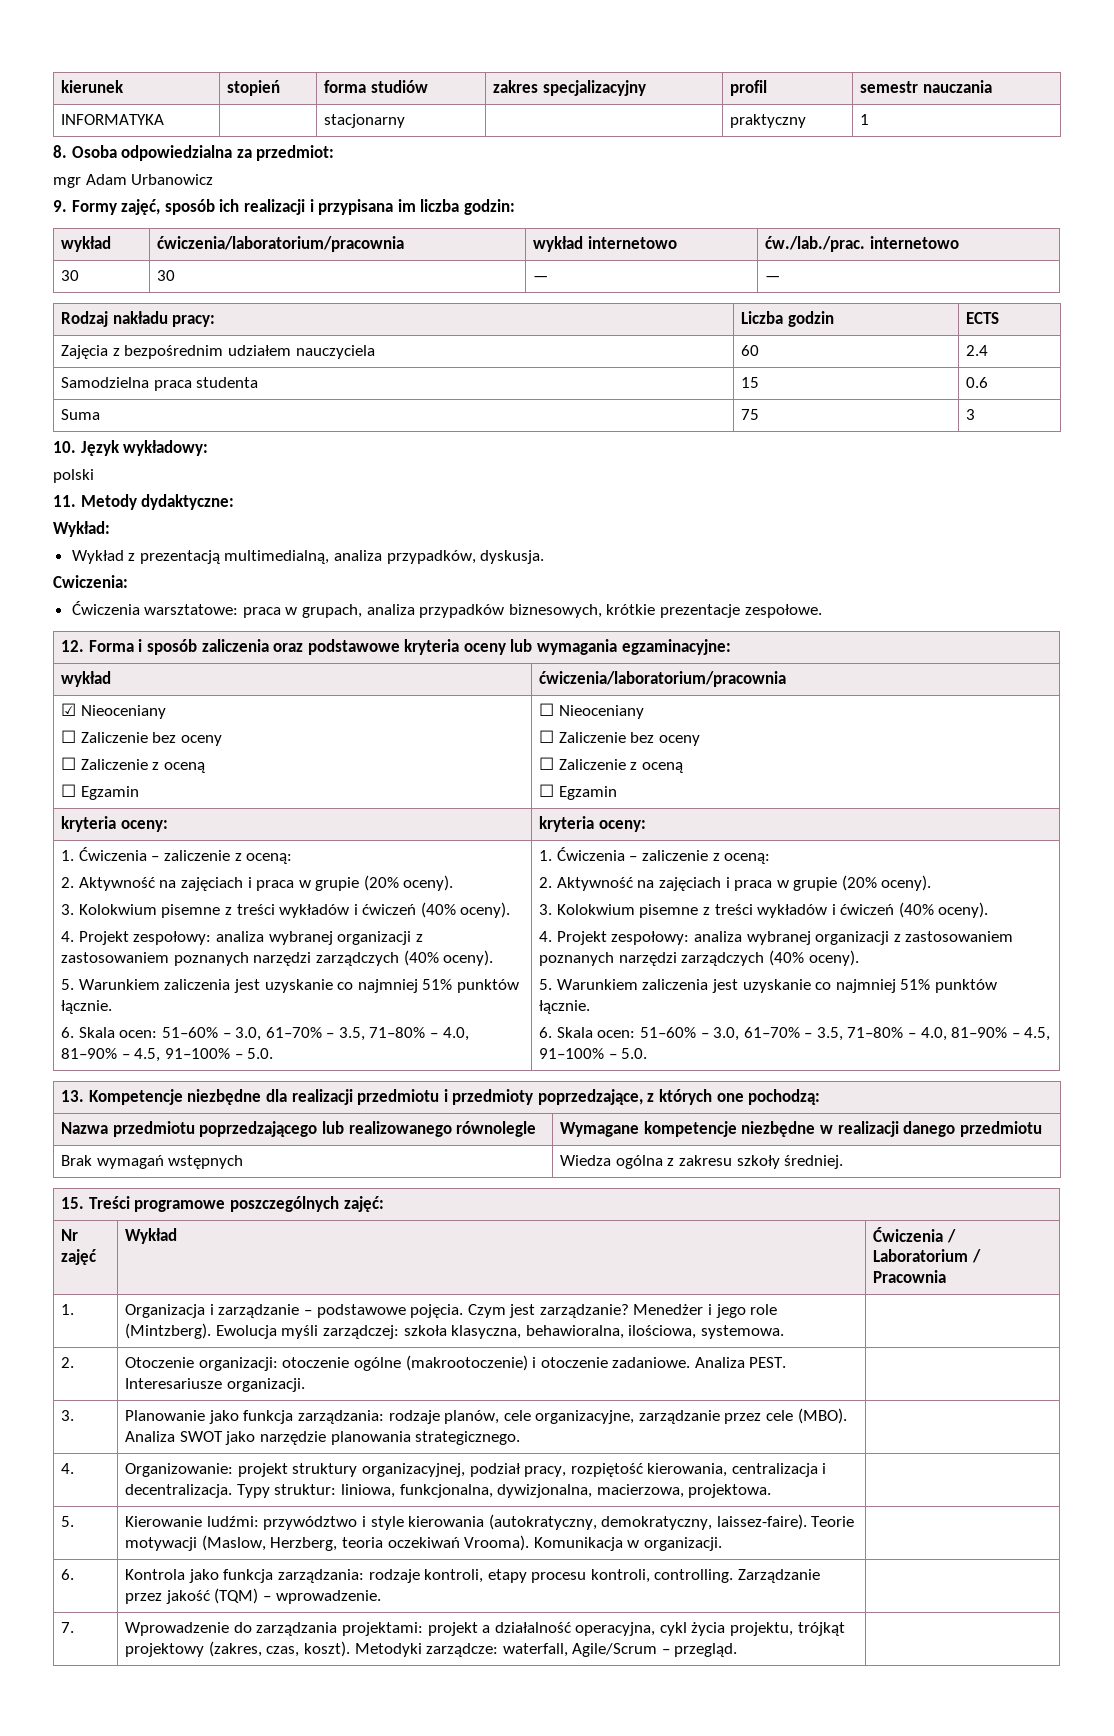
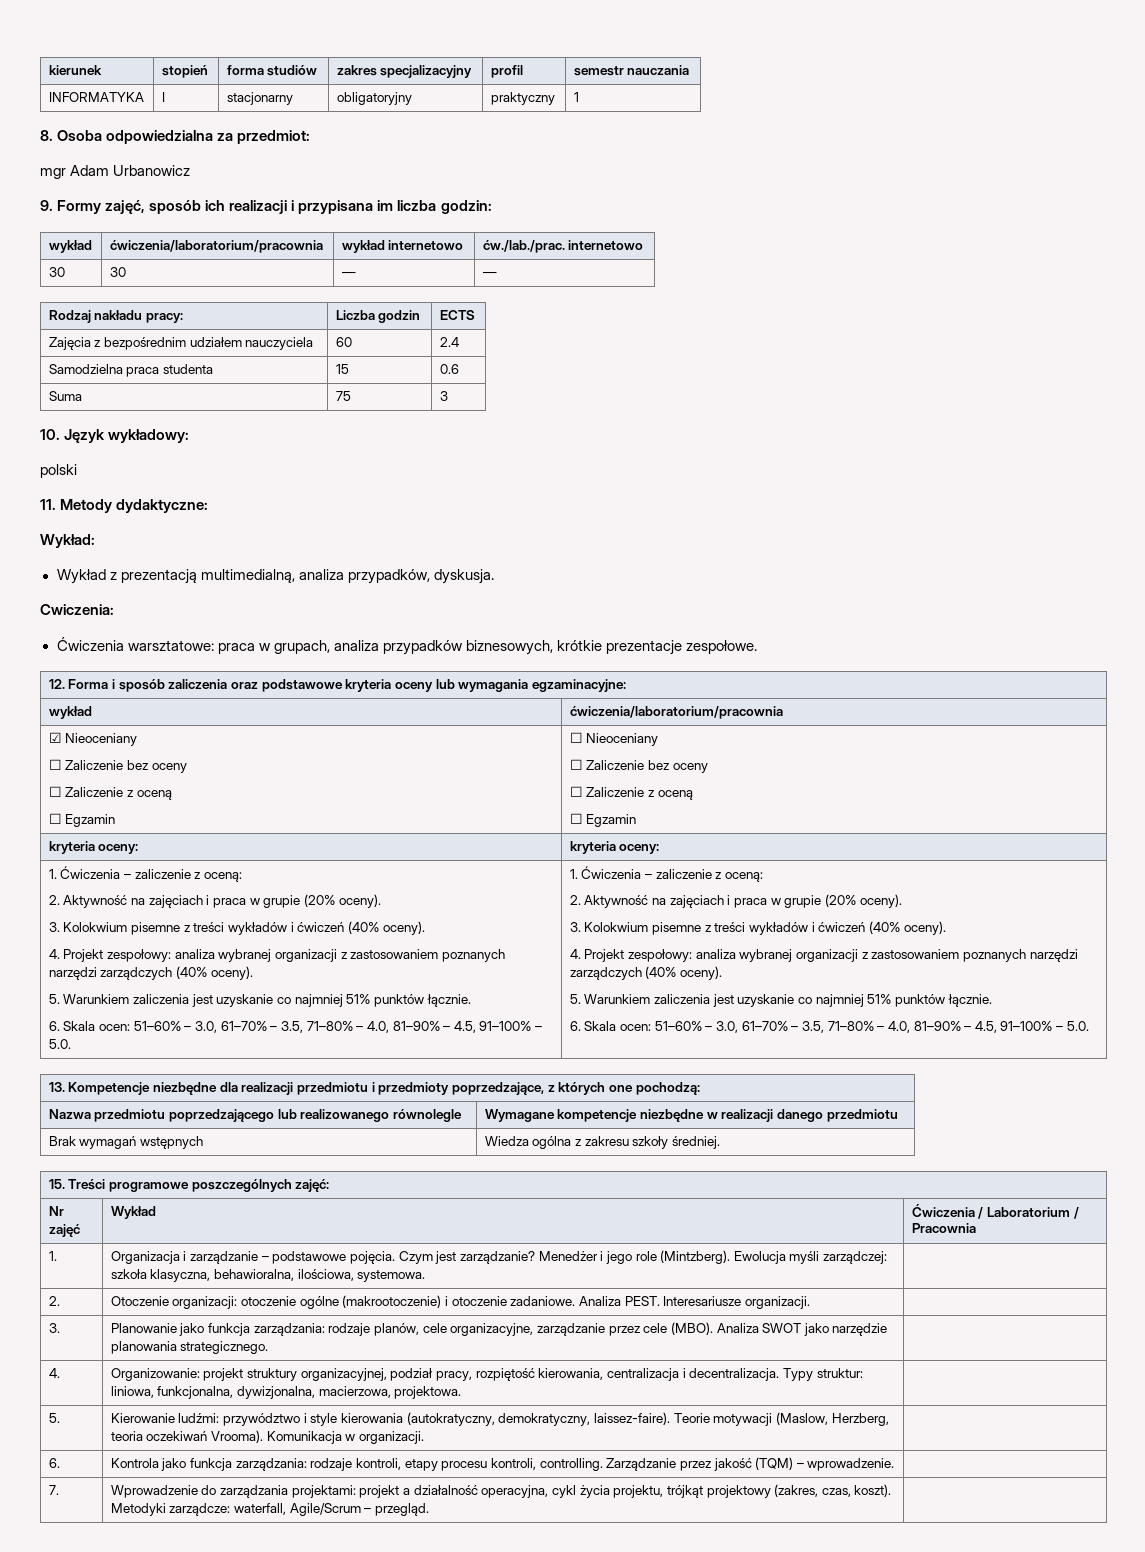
- INFORMATYKA | | stacjonarny | | praktyczny | 1
+ INFORMATYKA | I | stacjonarny | obligatoryjny | praktyczny | 1

